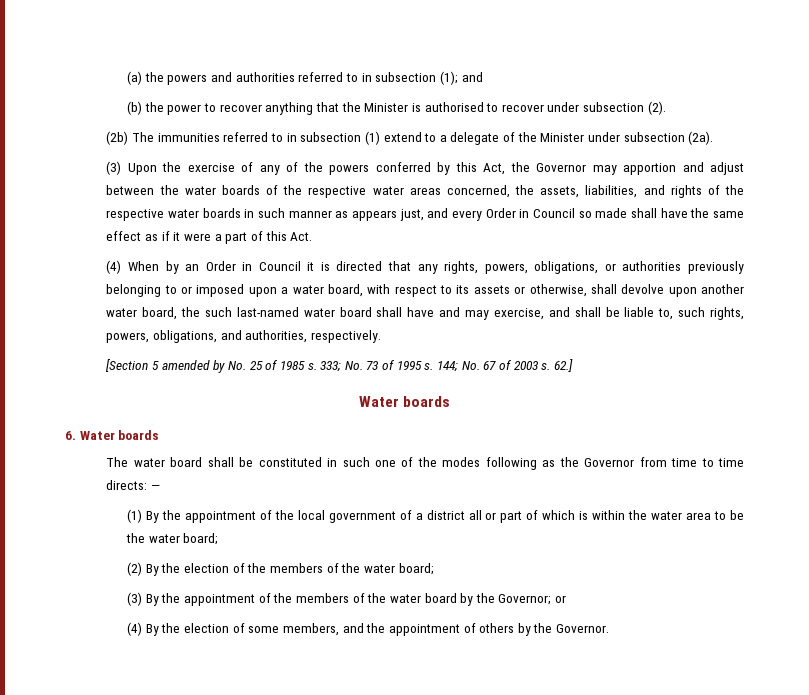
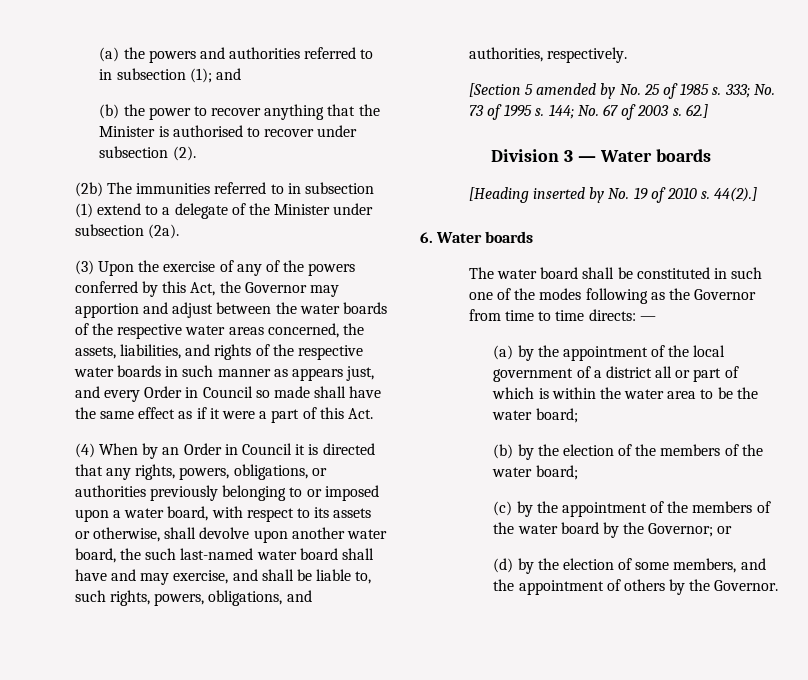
  62.]
- Water boards
+ Division 3 — Water boards
+ [Heading inserted by No. 19 of 2010 s. 44(2).]
- (1) By the appointment of the local government of a district all or part of which is within the water area to be the water board;
+ (a) by the appointment of the local government of a district all or part of which is within the water area to be the water board;
- (2) By the election of the members of the water board;
+ (b) by the election of the members of the water board;
- (3) By the appointment of the members of the water board by the Governor; or
+ (c) by the appointment of the members of the water board by the Governor; or
- (4) By the election of some members, and the appointment of others by the Governor.
+ (d) by the election of some members, and the appointment of others by the Governor.

